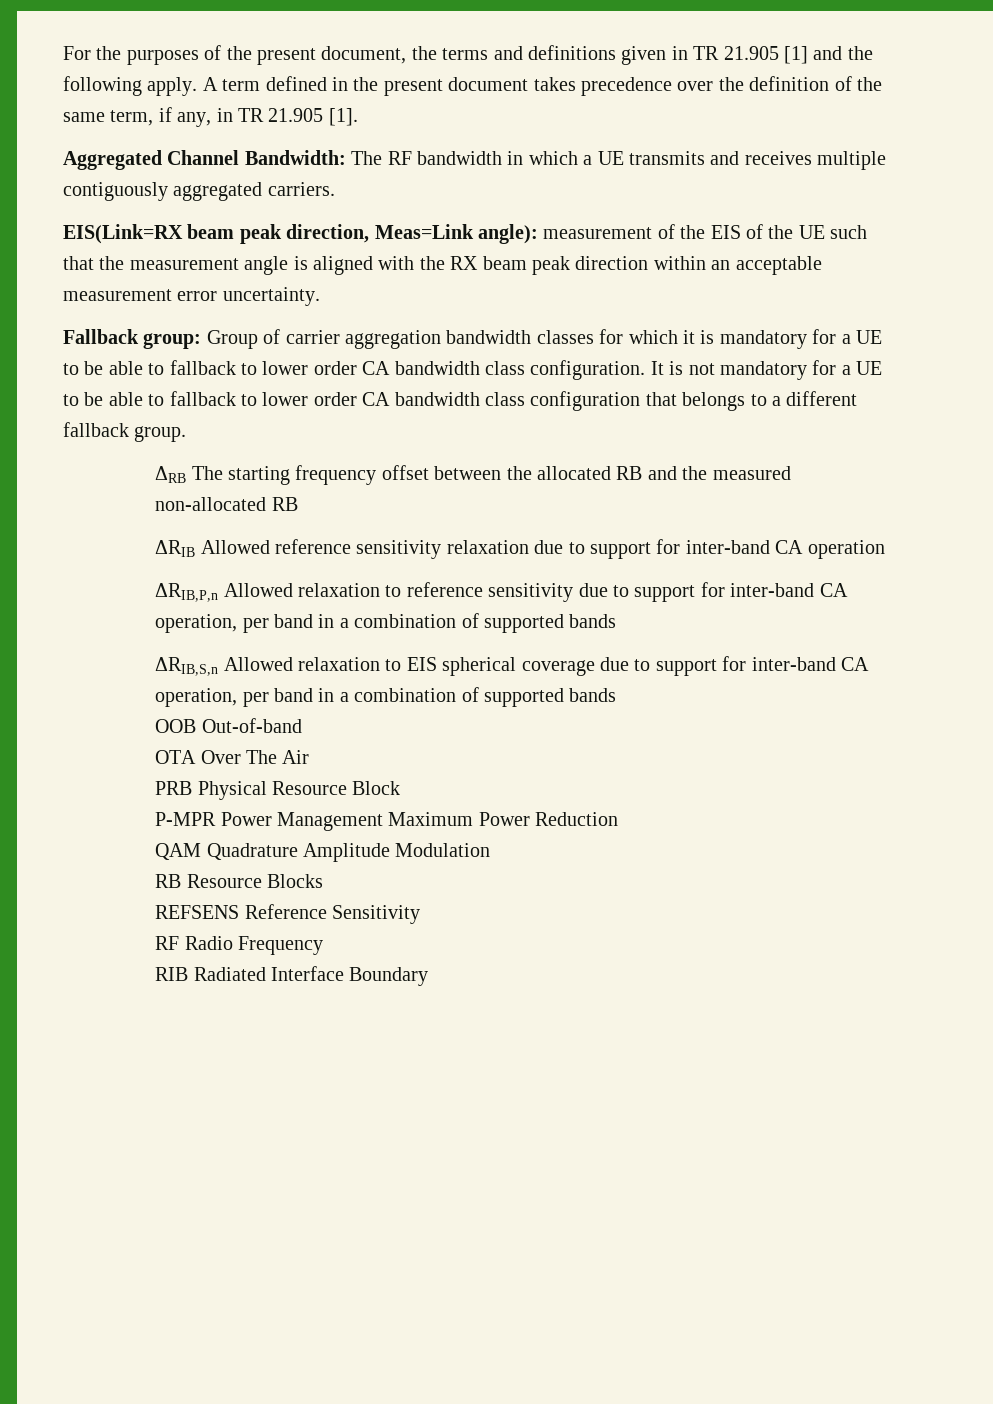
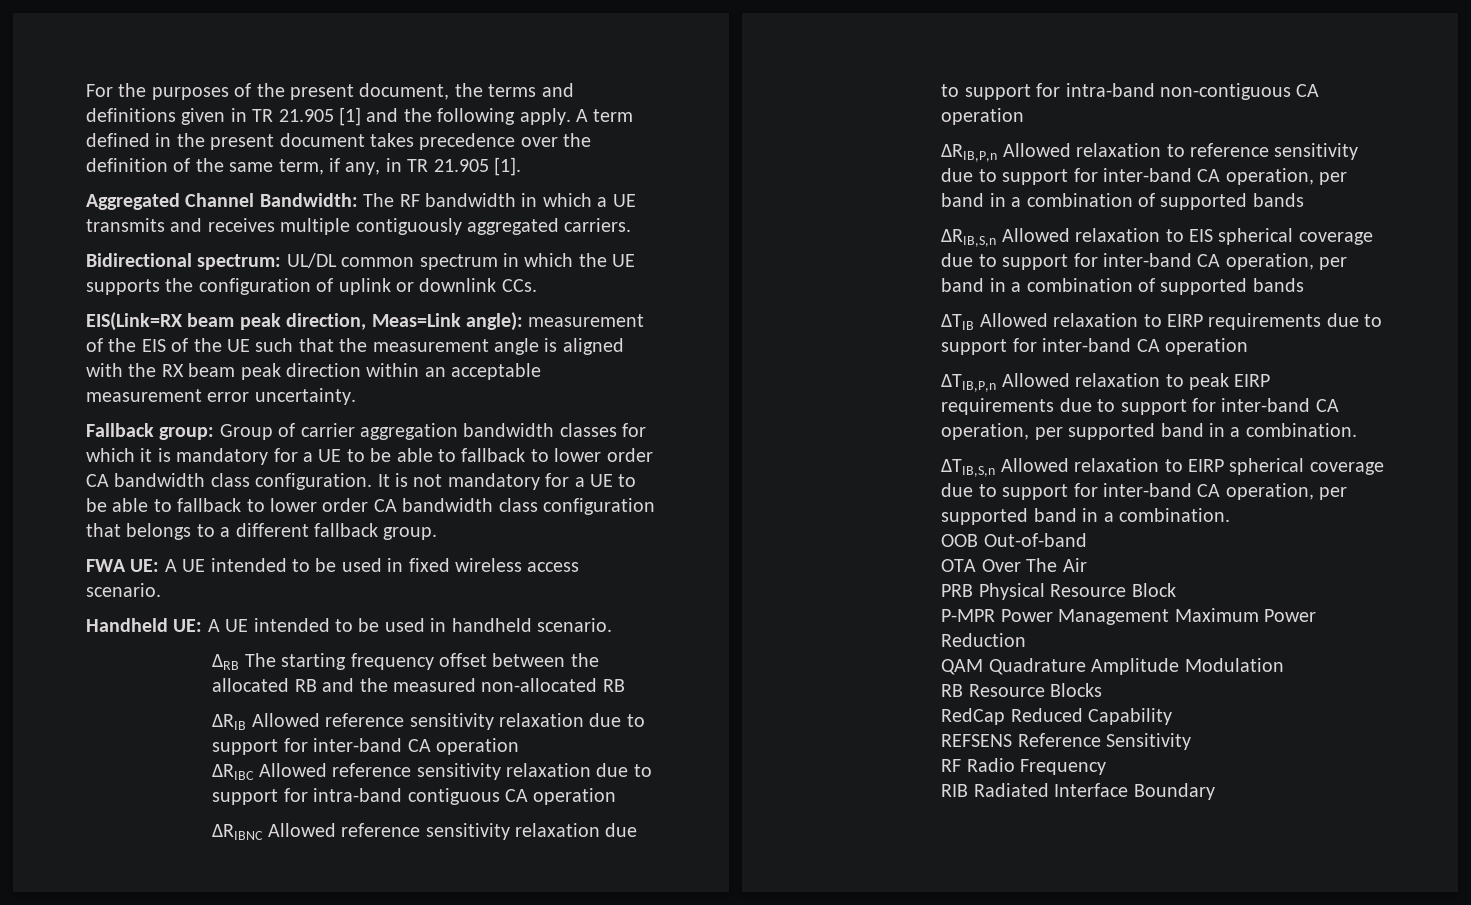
+ Bidirectional spectrum: UL/DL common spectrum in which the UE supports the configuration of uplink or downlink CCs.
+ FWA UE: A UE intended to be used in fixed wireless access scenario.
+ Handheld UE: A UE intended to be used in handheld scenario.
+ ΔRIBC Allowed reference sensitivity relaxation due to support for intra-band contiguous CA operation
+ ΔRIBNC Allowed reference sensitivity relaxation due to support for intra-band non-contiguous CA operation
+ ΔTIB Allowed relaxation to EIRP requirements due to support for inter-band CA operation
+ ΔTIB,P,n Allowed relaxation to peak EIRP requirements due to support for inter-band CA operation, per supported band in a combination.
+ ΔTIB,S,n Allowed relaxation to EIRP spherical coverage due to support for inter-band CA operation, per supported band in a combination.
+ RedCap Reduced Capability

